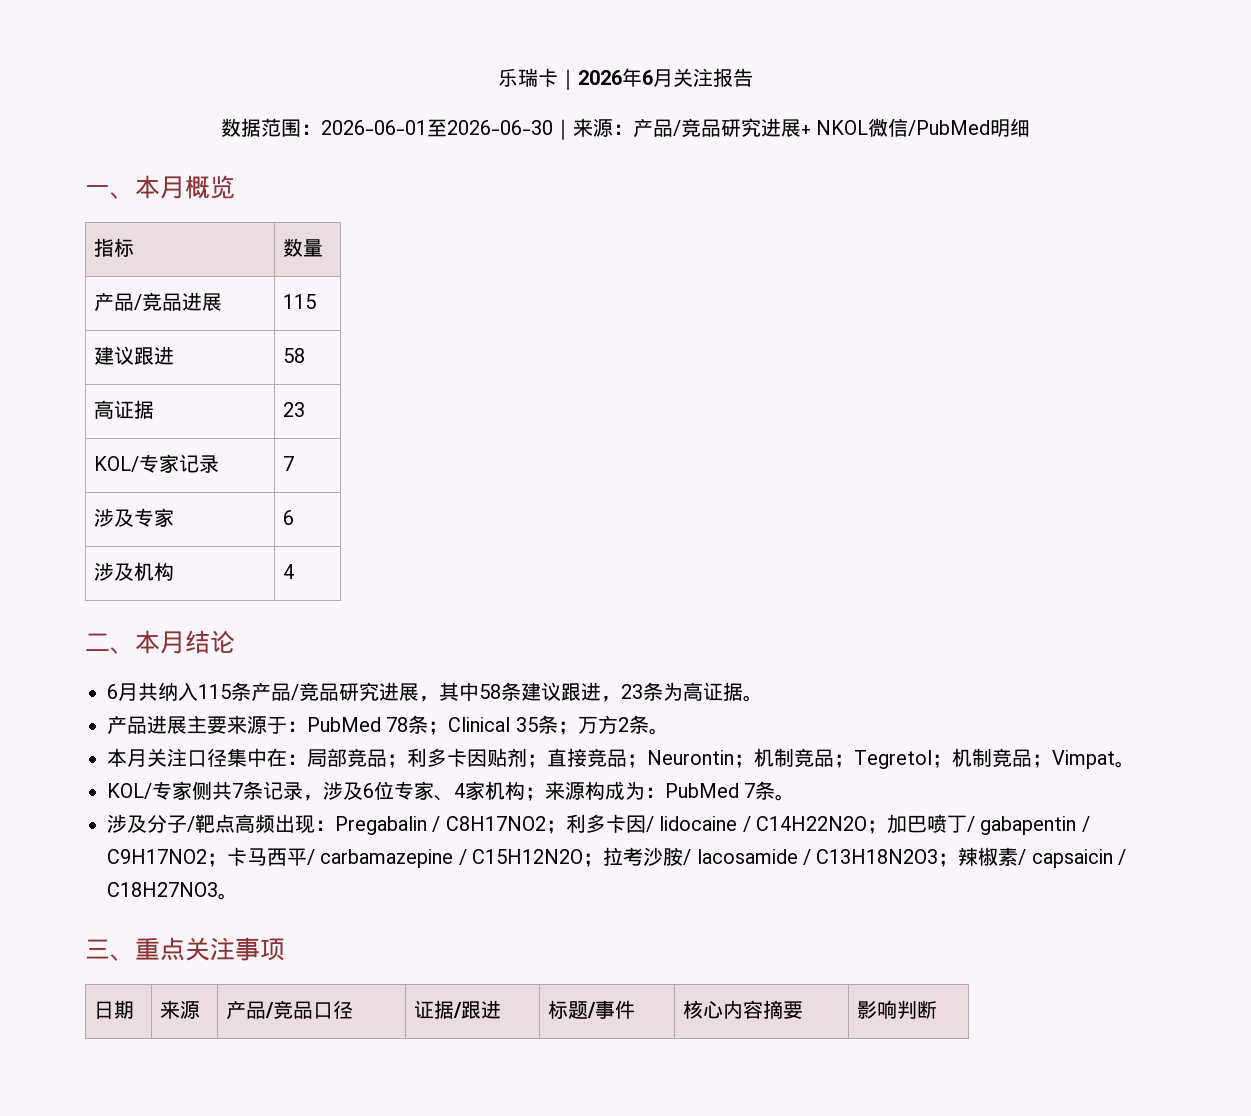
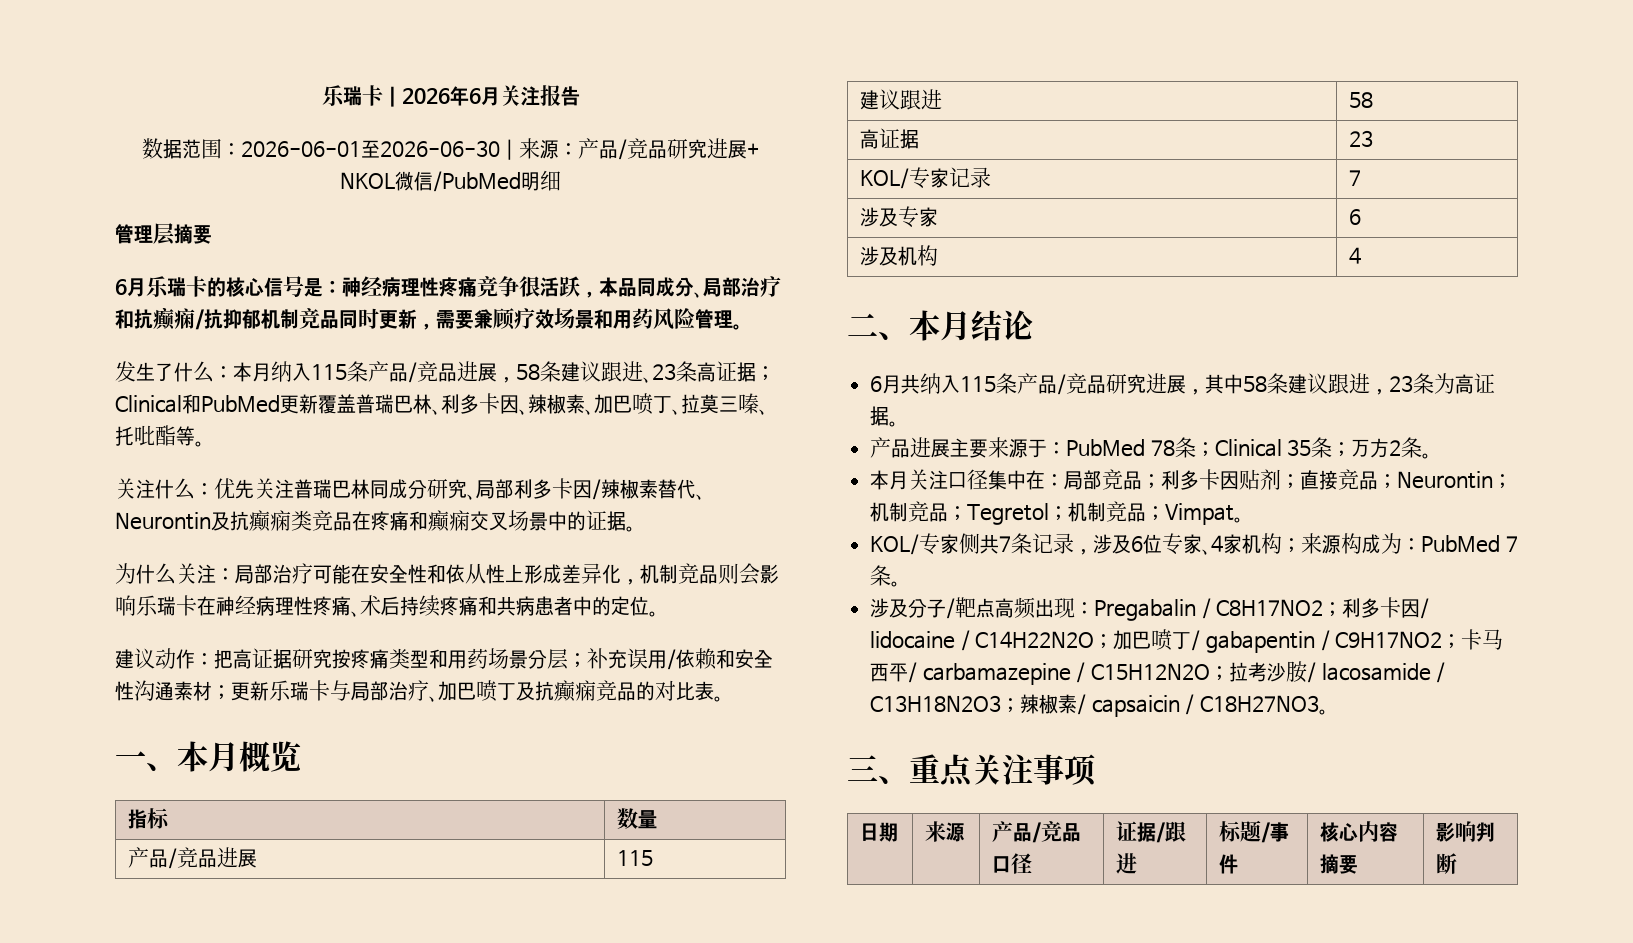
+ 管理层摘要
+ 6月乐瑞卡的核心信号是：神经病理性疼痛竞争很活跃，本品同成分、局部治疗和抗癫痫/抗抑郁机制竞品同时更新，需要兼顾疗效场景和用药风险管理。
+ 发生了什么：本月纳入115条产品/竞品进展，58条建议跟进、23条高证据；Clinical和PubMed更新覆盖普瑞巴林、利多卡因、辣椒素、加巴喷丁、拉莫三嗪、托吡酯等。
+ 关注什么：优先关注普瑞巴林同成分研究、局部利多卡因/辣椒素替代、Neurontin及抗癫痫类竞品在疼痛和癫痫交叉场景中的证据。
+ 为什么关注：局部治疗可能在安全性和依从性上形成差异化，机制竞品则会影响乐瑞卡在神经病理性疼痛、术后持续疼痛和共病患者中的定位。
+ 建议动作：把高证据研究按疼痛类型和用药场景分层；补充误用/依赖和安全性沟通素材；更新乐瑞卡与局部治疗、加巴喷丁及抗癫痫竞品的对比表。

